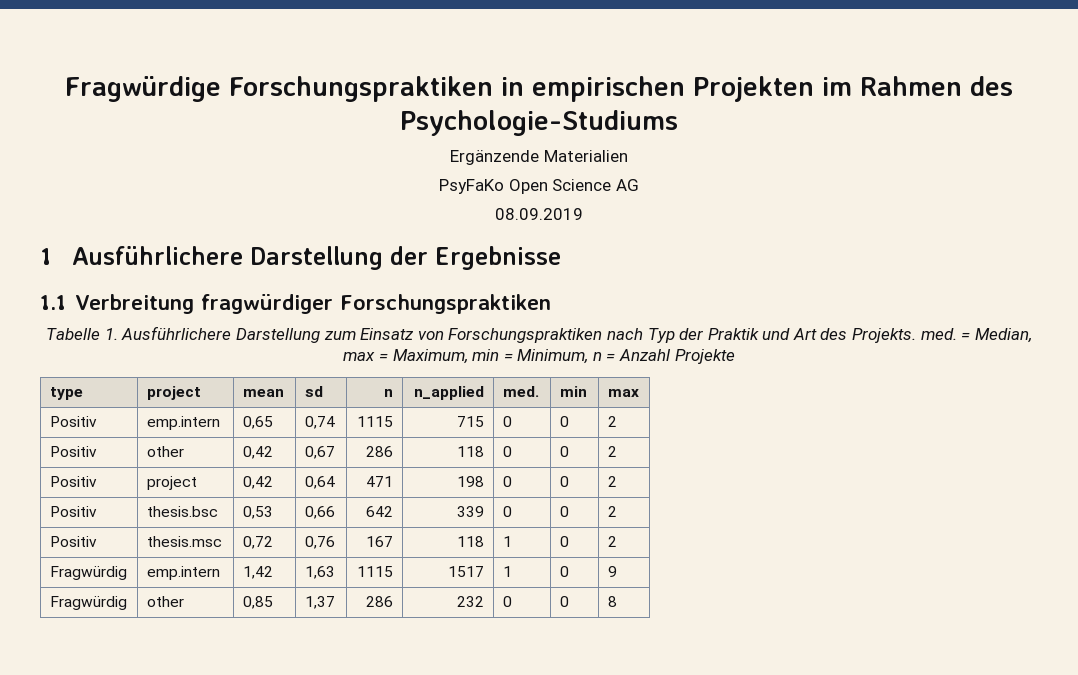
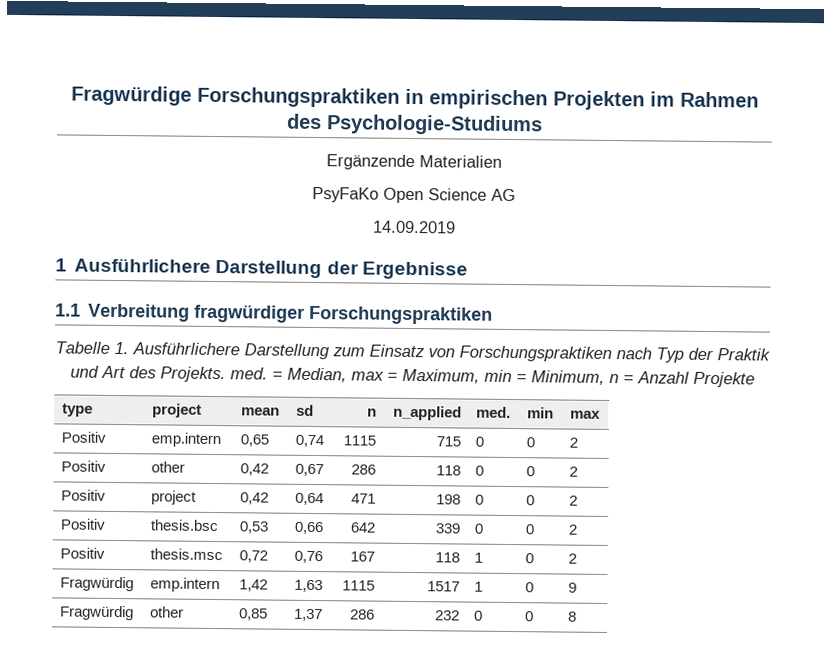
- 08.09.2019
+ 14.09.2019

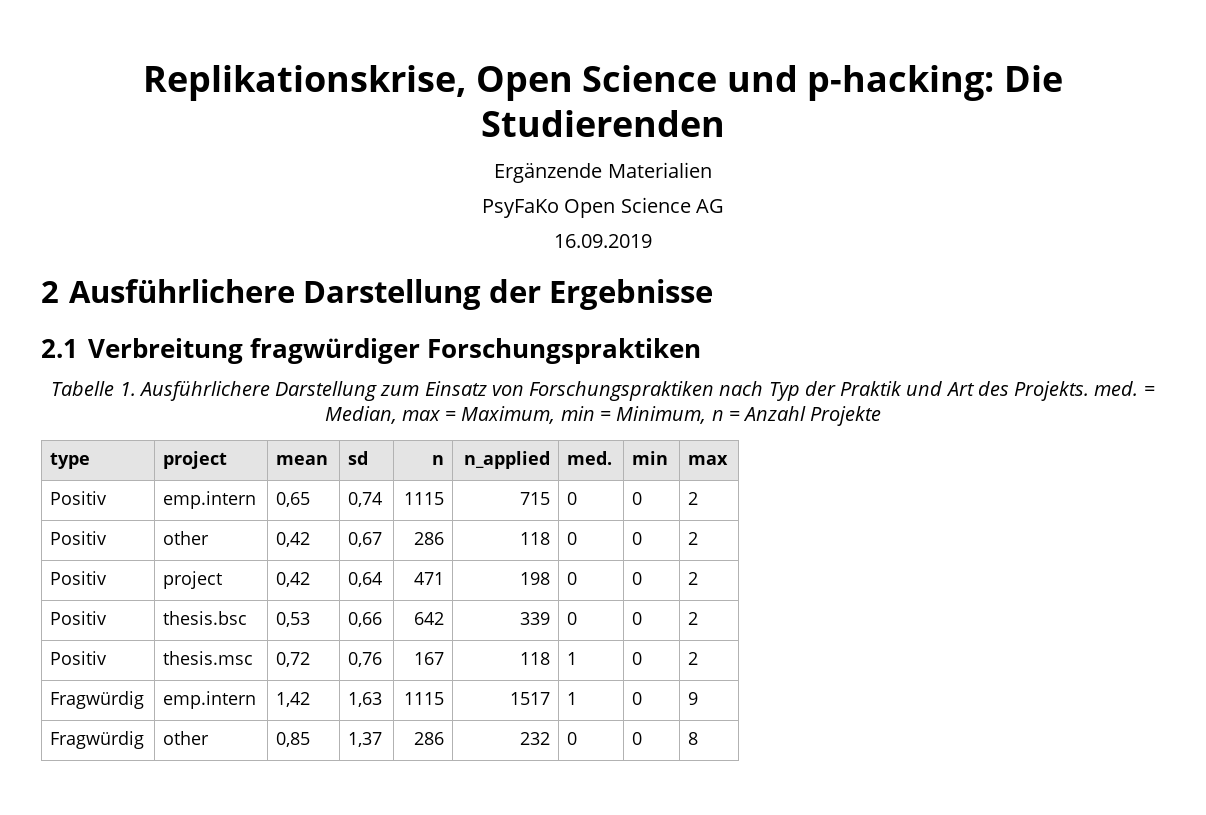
- Fragwürdige Forschungspraktiken in empirischen Projekten im Rahmen des Psychologie-Studiums
+ Replikationskrise, Open Science und p-hacking: Die Studierenden
- 14.09.2019
- 1 Ausführlichere Darstellung der Ergebnisse
+ 16.09.2019
+ 2 Ausführlichere Darstellung der Ergebnisse
- 1.1 Verbreitung fragwürdiger Forschungspraktiken
+ 2.1 Verbreitung fragwürdiger Forschungspraktiken

